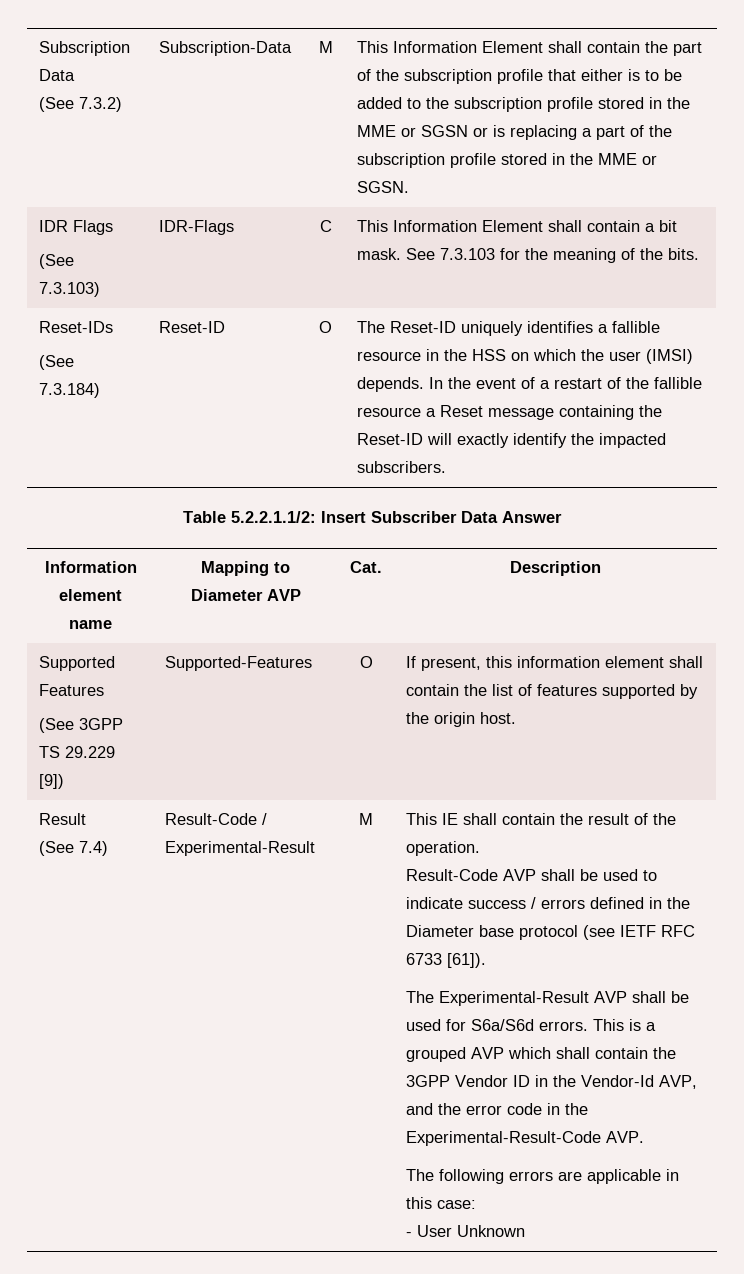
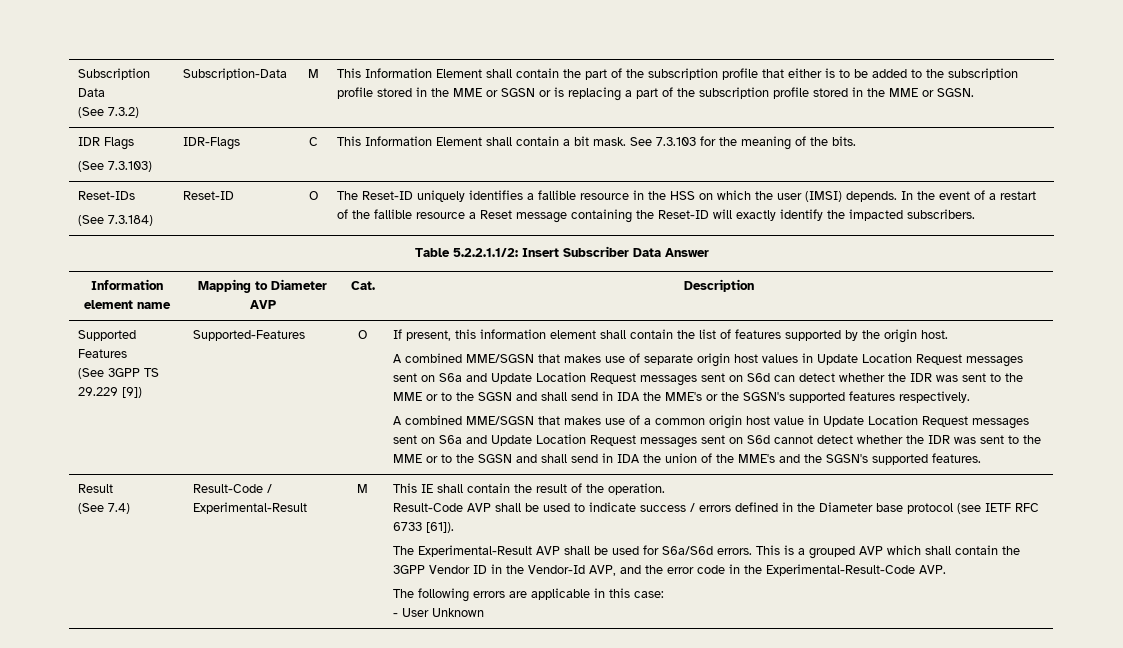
+ A combined MME/SGSN that makes use of separate origin host values in Update Location Request messages sent on S6a and Update Location Request messages sent on S6d can detect whether the IDR was sent to the MME or to the SGSN and shall send in IDA the MME's or the SGSN's supported features respectively.
+ A combined MME/SGSN that makes use of a common origin host value in Update Location Request messages sent on S6a and Update Location Request messages sent on S6d cannot detect whether the IDR was sent to the MME or to the SGSN and shall send in IDA the union of the MME's and the SGSN's supported features.

